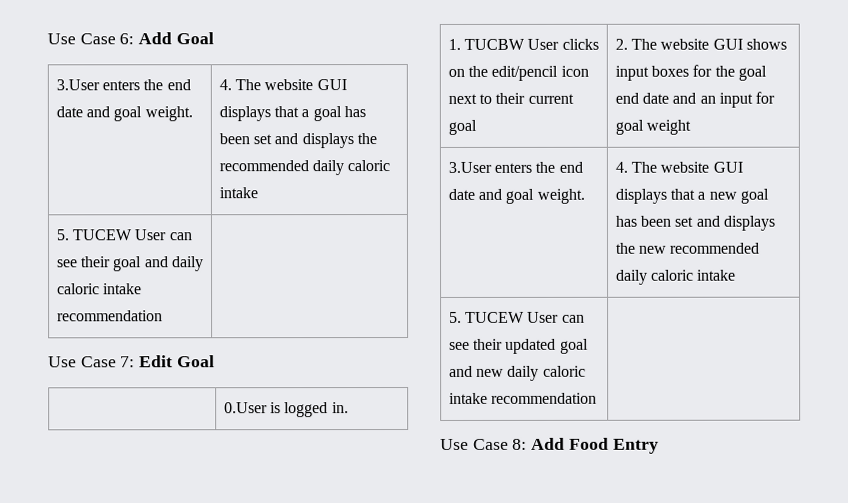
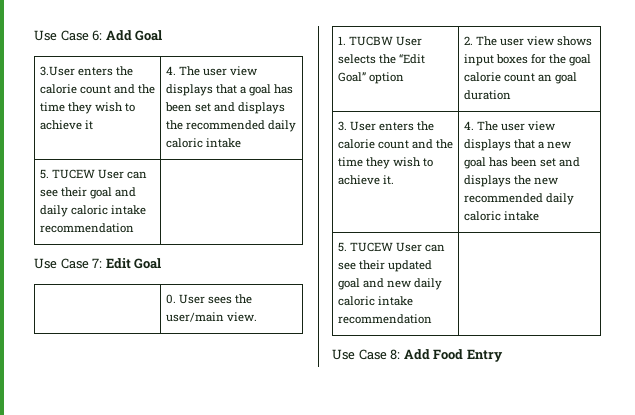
- 3.User enters the end date and goal weight. | 4. The website GUI displays that a goal has been set and displays the recommended daily caloric intake
+ 3.User enters the calorie count and the time they wish to achieve it | 4. The user view displays that a goal has been set and displays the recommended daily caloric intake
- | 0.User is logged in.
- 1. TUCBW User clicks on the edit/pencil icon next to their current goal | 2. The website GUI shows input boxes for the goal end date and an input for goal weight
- 3.User enters the end date and goal weight. | 4. The website GUI displays that a new goal has been set and displays the new recommended daily caloric intake
+ | 0. User sees the user/main view.
+ 1. TUCBW User selects the “Edit Goal” option | 2. The user view shows input boxes for the goal calorie count an goal duration
+ 3. User enters the calorie count and the time they wish to achieve it. | 4. The user view displays that a new goal has been set and displays the new recommended daily caloric intake

